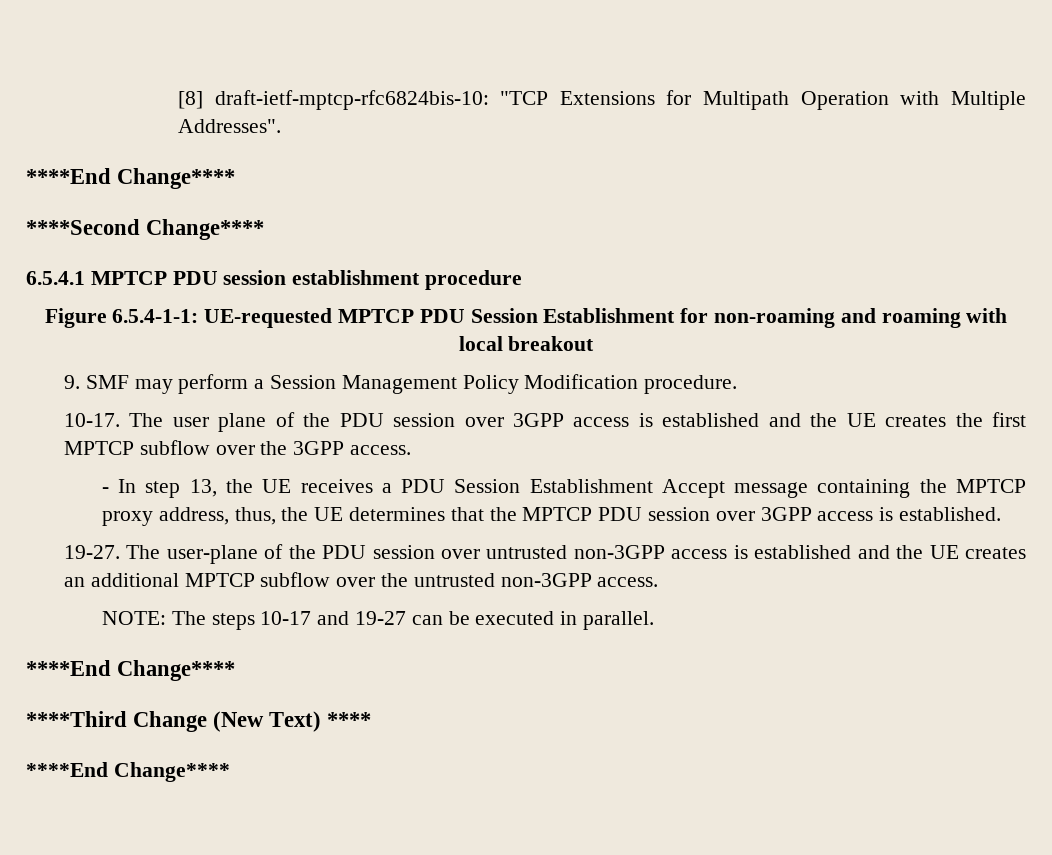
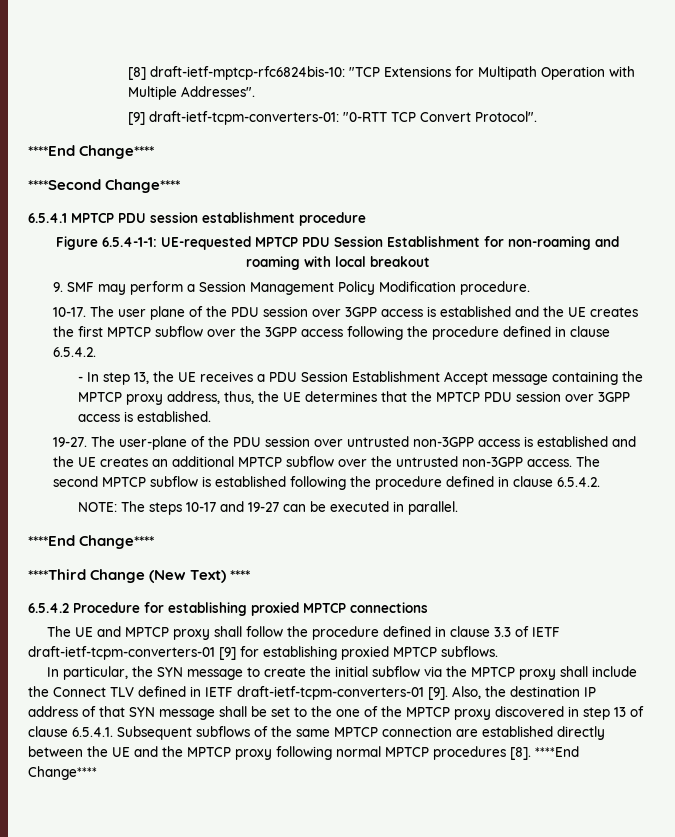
+ [9] draft-ietf-tcpm-converters-01: "0-RTT TCP Convert Protocol".
- The user plane of the PDU session over 3GPP access is established and the UE creates the first MPTCP subflow over the 3GPP access.
+ The user plane of the PDU session over 3GPP access is established and the UE creates the first MPTCP subflow over the 3GPP access following the procedure defined in clause 6.5.4.2.
+ The second MPTCP subflow is established following the procedure defined in clause 6.5.4.2.
+ 6.5.4.2 Procedure for establishing proxied MPTCP connections
+ The UE and MPTCP proxy shall follow the procedure defined in clause 3.3 of IETF draft-ietf-tcpm-converters-01 [9] for establishing proxied MPTCP subflows.
+ In particular, the SYN message to create the initial subflow via the MPTCP proxy shall include the Connect TLV defined in IETF draft-ietf-tcpm-converters-01 [9]. Also, the destination IP address of that SYN message shall be set to the one of the MPTCP proxy discovered in step 13 of clause 6.5.4.1. Subsequent subflows of the same MPTCP connection are established directly between the UE and the MPTCP proxy following normal MPTCP procedures [8].

